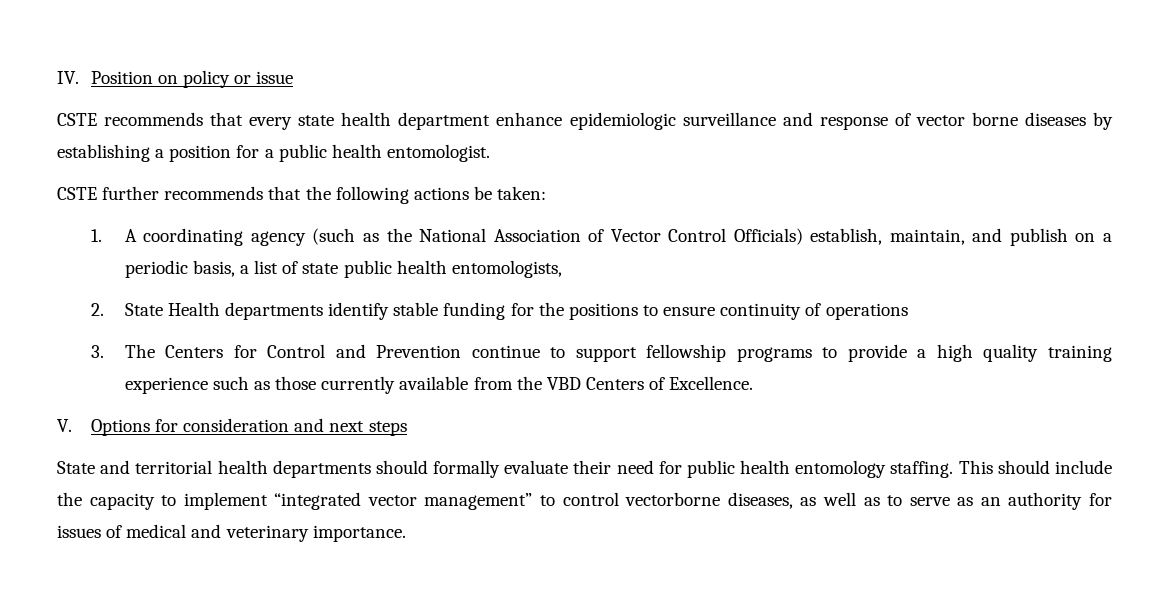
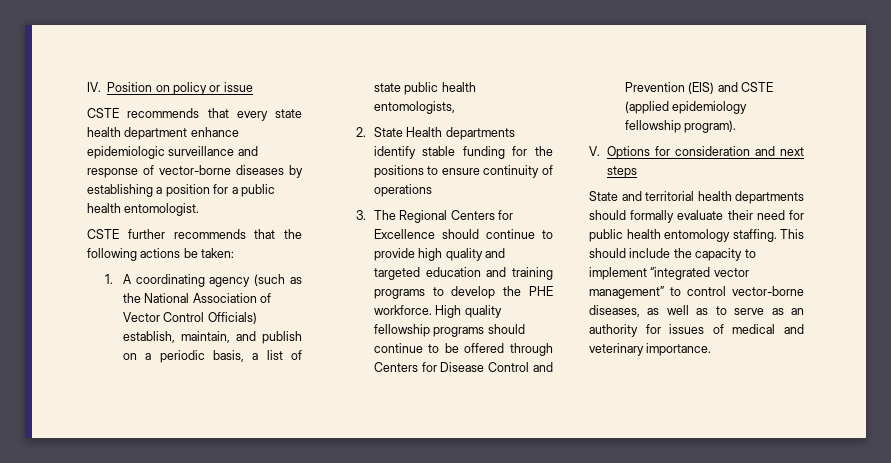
- CSTE recommends that every state health department enhance epidemiologic surveillance and response of vector borne diseases by establishing a position for a public health entomologist.
+ CSTE recommends that every state health department enhance epidemiologic surveillance and response of vector-borne diseases by establishing a position for a public health entomologist.
- 3. The Centers for Control and Prevention continue to support fellowship programs to provide a high quality training experience such as those currently available from the VBD Centers of Excellence.
+ 3. The Regional Centers for Excellence should continue to provide high quality and targeted education and training programs to develop the PHE workforce. High quality fellowship programs should continue to be offered through Centers for Disease Control and Prevention (EIS) and CSTE (applied epidemiology fellowship program).
- This should include the capacity to implement “integrated vector management” to control vectorborne diseases, as well as to serve as an authority for issues of medical and veterinary importance.
+ This should include the capacity to implement “integrated vector management” to control vector-borne diseases, as well as to serve as an authority for issues of medical and veterinary importance.

